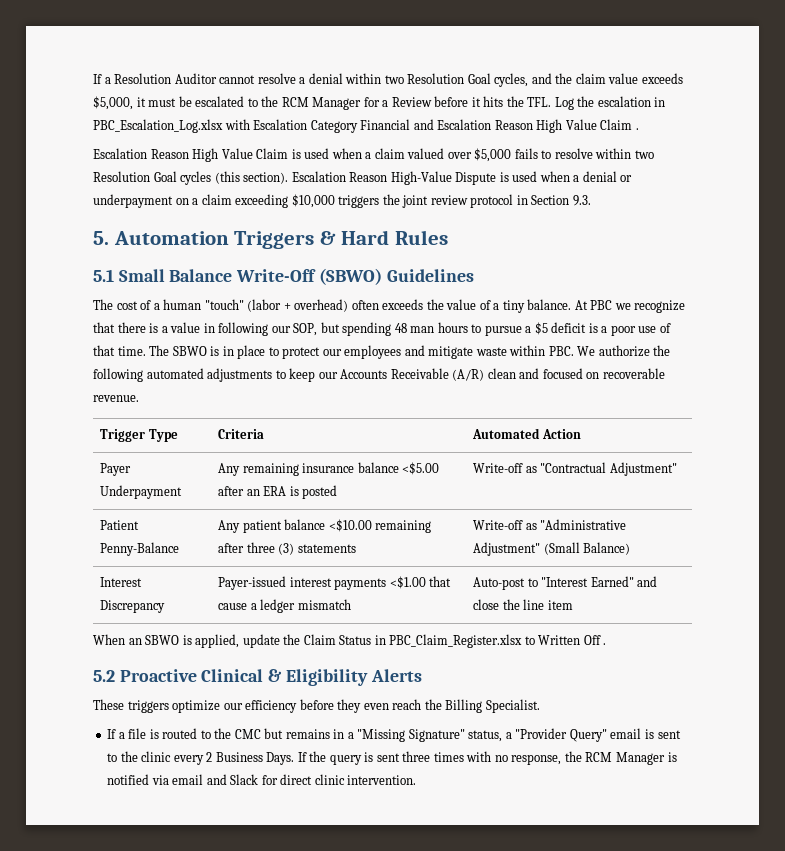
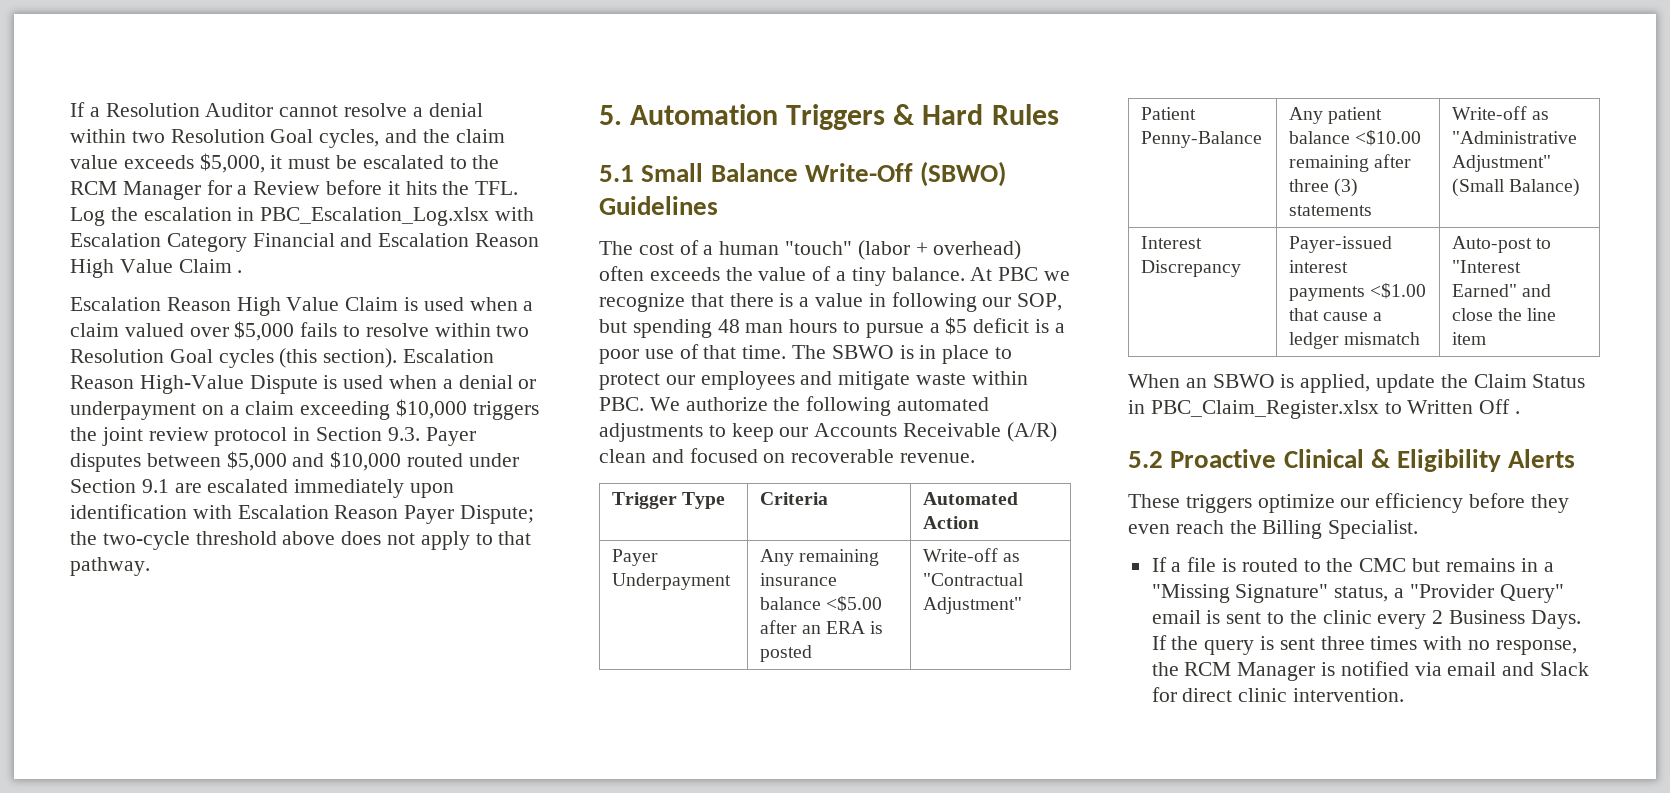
- Escalation Reason High-Value Dispute is used when a denial or underpayment on a claim exceeding $10,000 triggers the joint review protocol in Section 9.3.
+ Escalation Reason High-Value Dispute is used when a denial or underpayment on a claim exceeding $10,000 triggers the joint review protocol in Section 9.3. Payer disputes between $5,000 and $10,000 routed under Section 9.1 are escalated immediately upon identification with Escalation Reason Payer Dispute; the two-cycle threshold above does not apply to that pathway.

